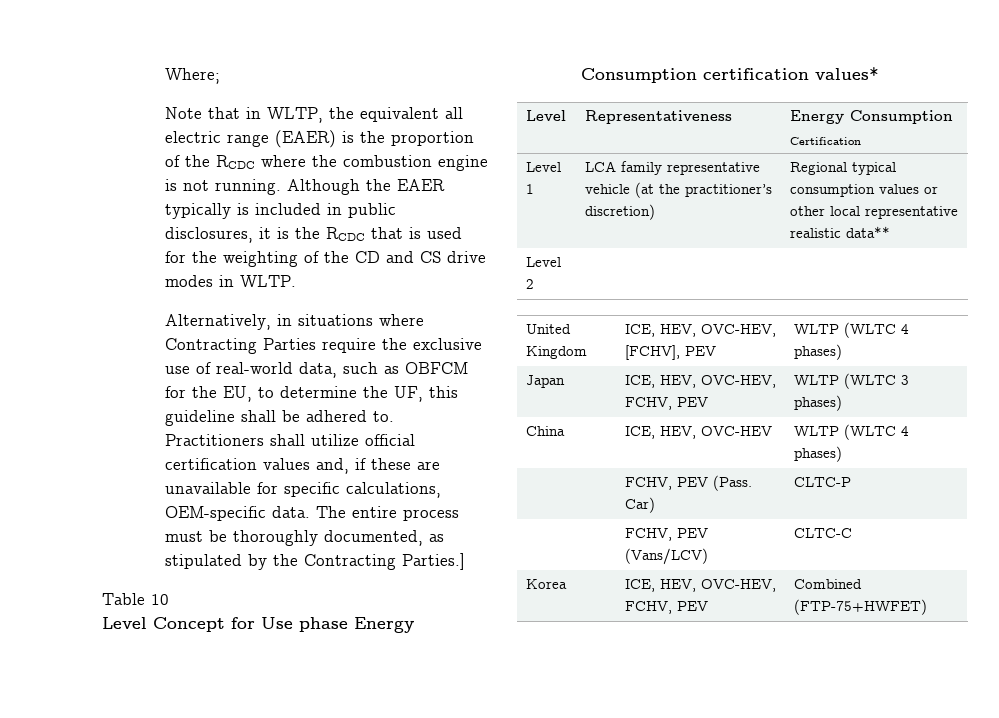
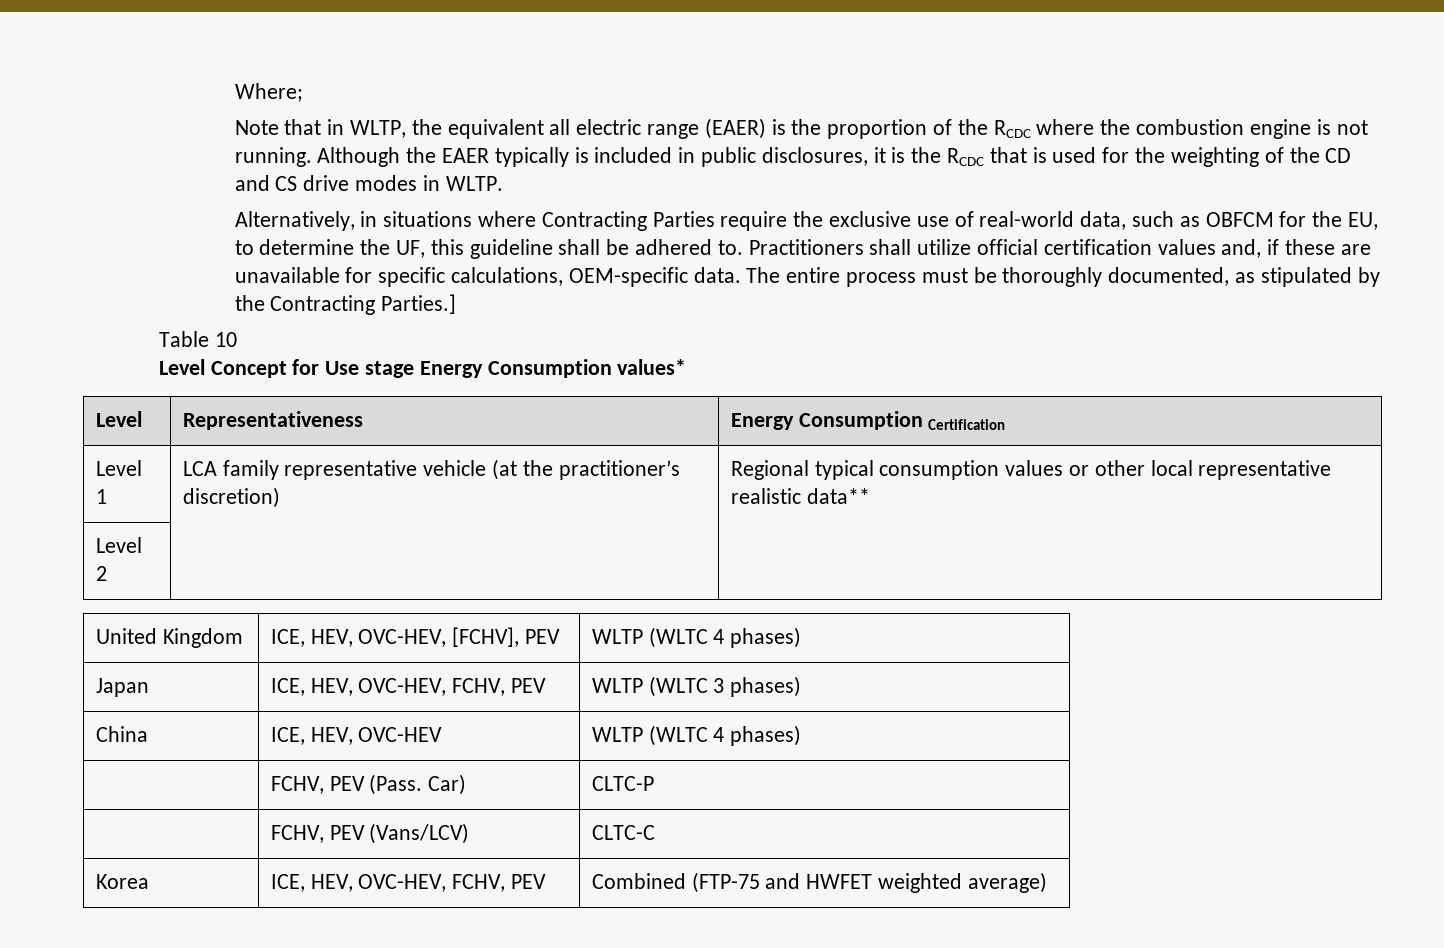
- Level Concept for Use phase Energy Consumption certification values*
+ Level Concept for Use stage Energy Consumption values*
- Korea | ICE, HEV, OVC-HEV, FCHV, PEV | Combined (FTP-75+HWFET)
+ Korea | ICE, HEV, OVC-HEV, FCHV, PEV | Combined (FTP-75 and HWFET weighted average)

